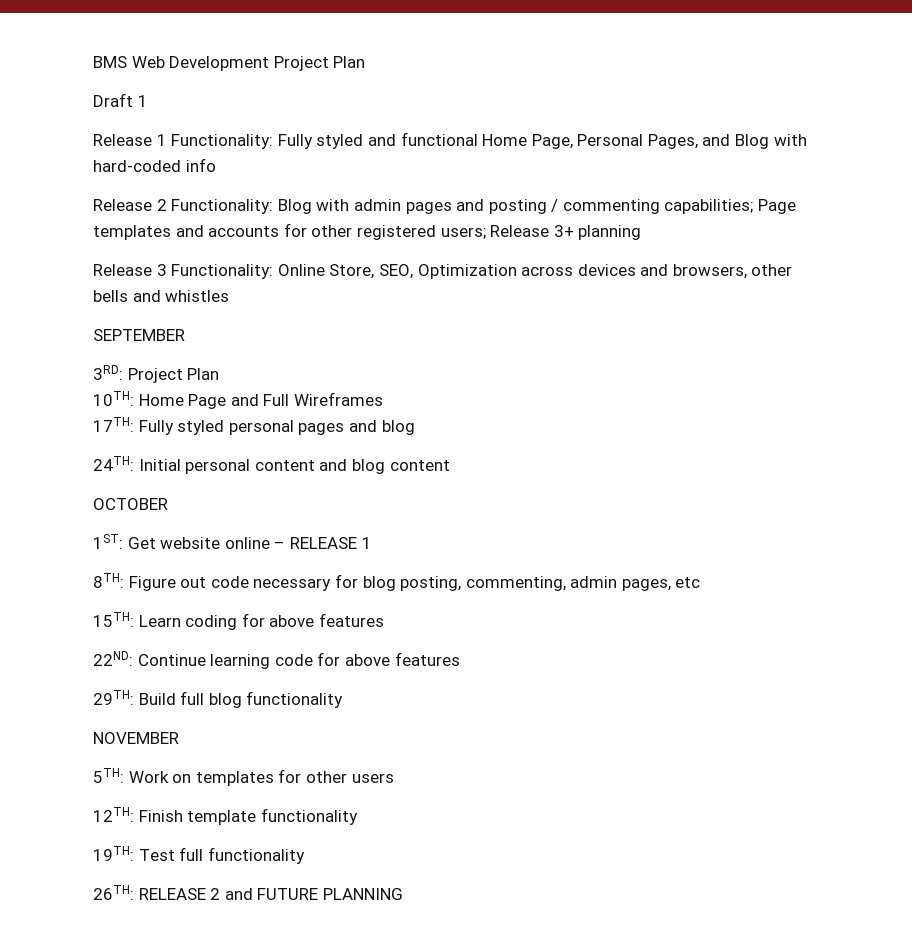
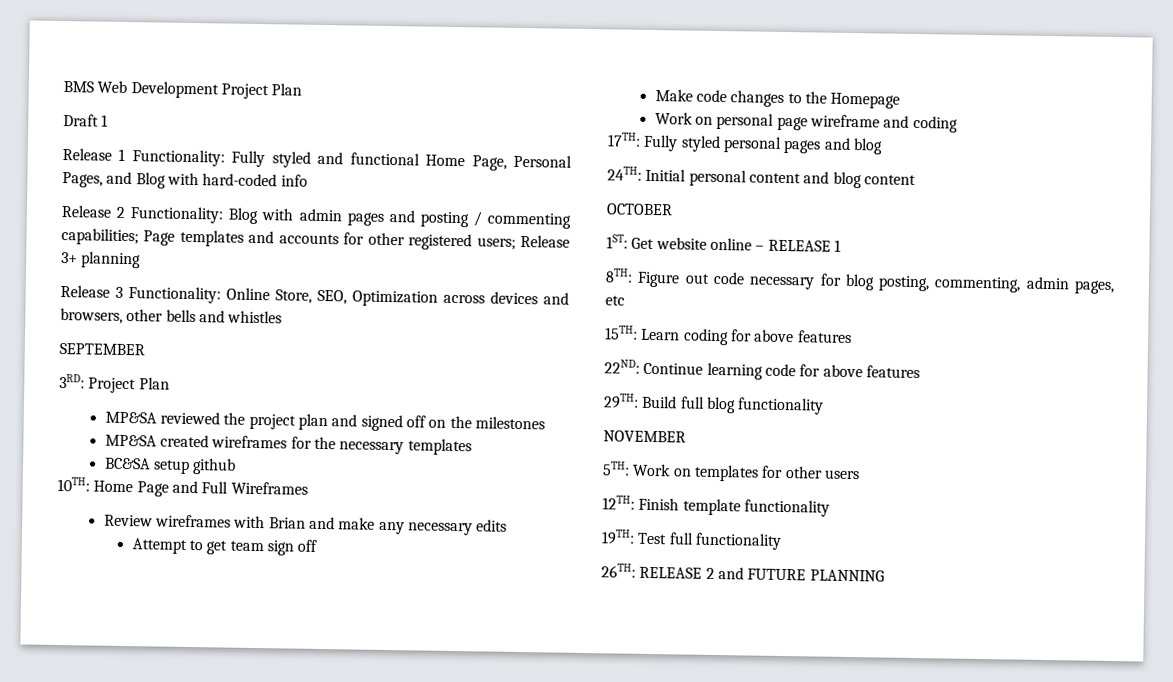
+ MP&SA reviewed the project plan and signed off on the milestones
+ MP&SA created wireframes for the necessary templates
+ BC&SA setup github
+ Review wireframes with Brian and make any necessary edits
+ Attempt to get team sign off
+ Make code changes to the Homepage
+ Work on personal page wireframe and coding

